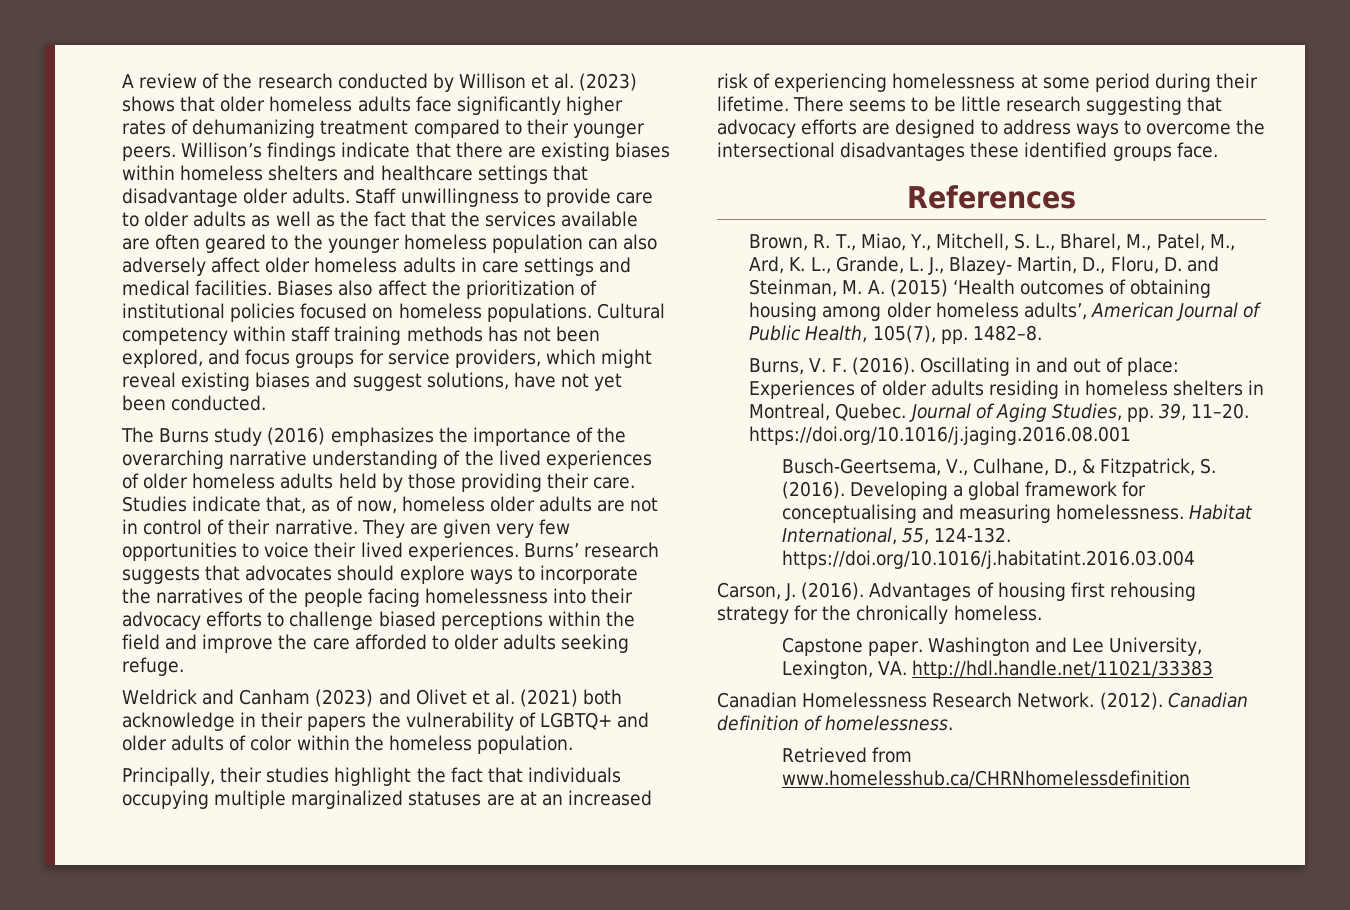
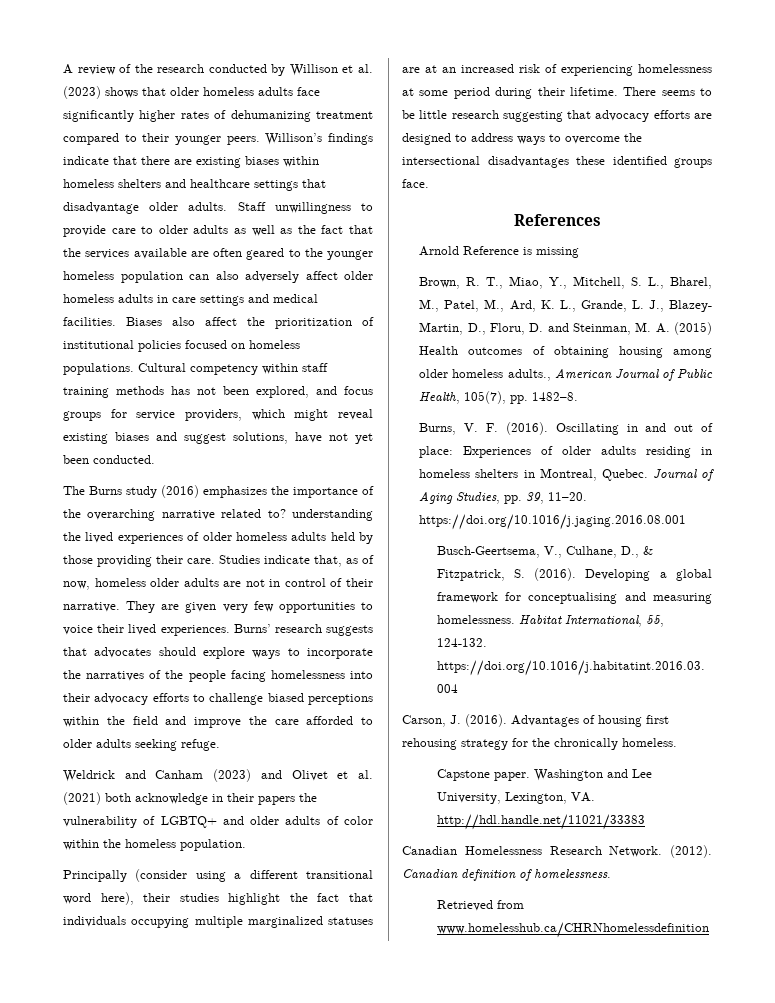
- The Burns study (2016) emphasizes the importance of the overarching narrative understanding of the lived experiences of older homeless adults held by those providing their care.
+ The Burns study (2016) emphasizes the importance of the overarching narrative related to? understanding the lived experiences of older homeless adults held by those providing their care.
- Principally, their studies highlight the fact that individuals occupying multiple marginalized statuses are at an increased risk of experiencing homelessness at some period during their lifetime.
+ Principally (consider using a different transitional word here), their studies highlight the fact that individuals occupying multiple marginalized statuses are at an increased risk of experiencing homelessness at some period during their lifetime.
+ Arnold Reference is missing
- Brown, R. T., Miao, Y., Mitchell, S. L., Bharel, M., Patel, M., Ard, K. L., Grande, L. J., Blazey- Martin, D., Floru, D. and Steinman, M. A. (2015) ‘Health outcomes of obtaining housing among older homeless adults’, American Journal of Public Health, 105(7), pp. 1482–8.
+ Brown, R. T., Miao, Y., Mitchell, S. L., Bharel, M., Patel, M., Ard, K. L., Grande, L. J., Blazey- Martin, D., Floru, D. and Steinman, M. A. (2015) Health outcomes of obtaining housing among older homeless adults., American Journal of Public Health, 105(7), pp. 1482–8.

